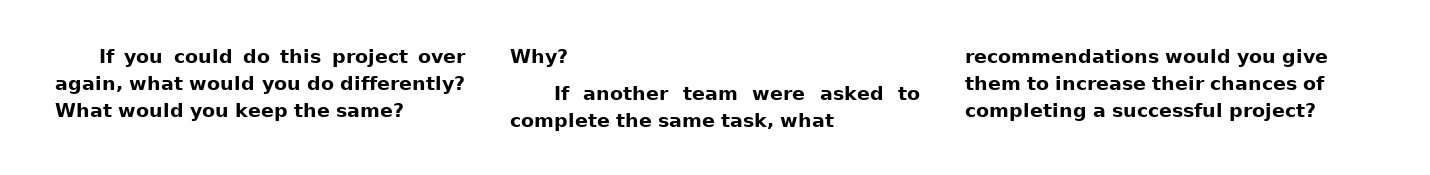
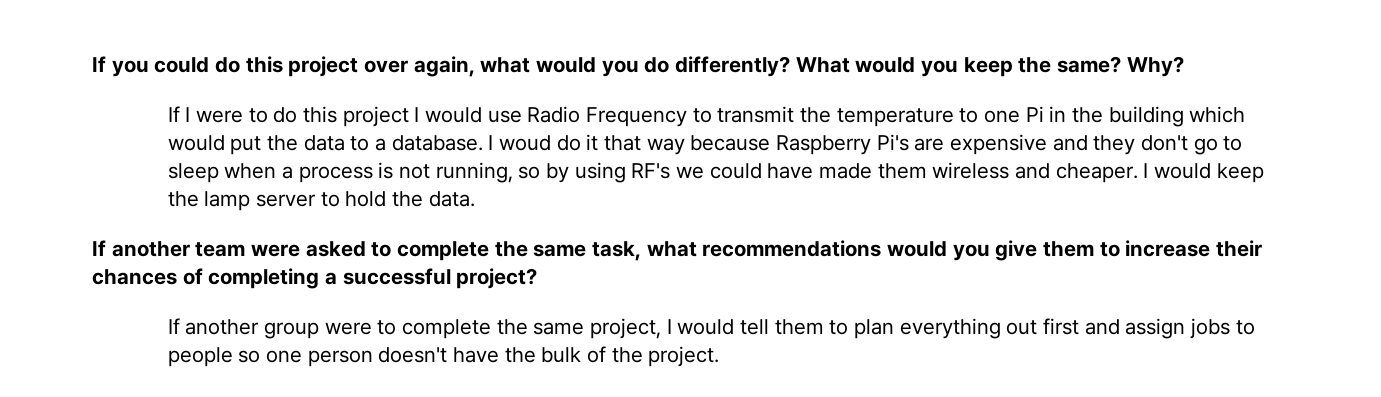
+ If I were to do this project I would use Radio Frequency to transmit the temperature to one Pi in the building which would put the data to a database. I woud do it that way because Raspberry Pi's are expensive and they don't go to sleep when a process is not running, so by using RF's we could have made them wireless and cheaper. I would keep the lamp server to hold the data.
+ If another group were to complete the same project, I would tell them to plan everything out first and assign jobs to people so one person doesn't have the bulk of the project.

